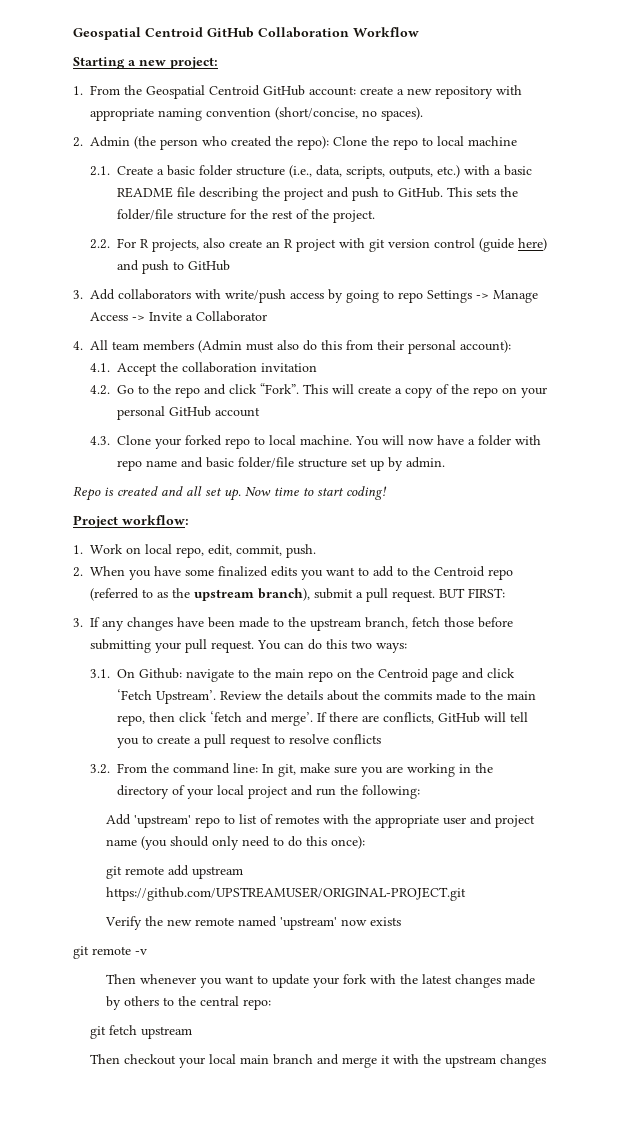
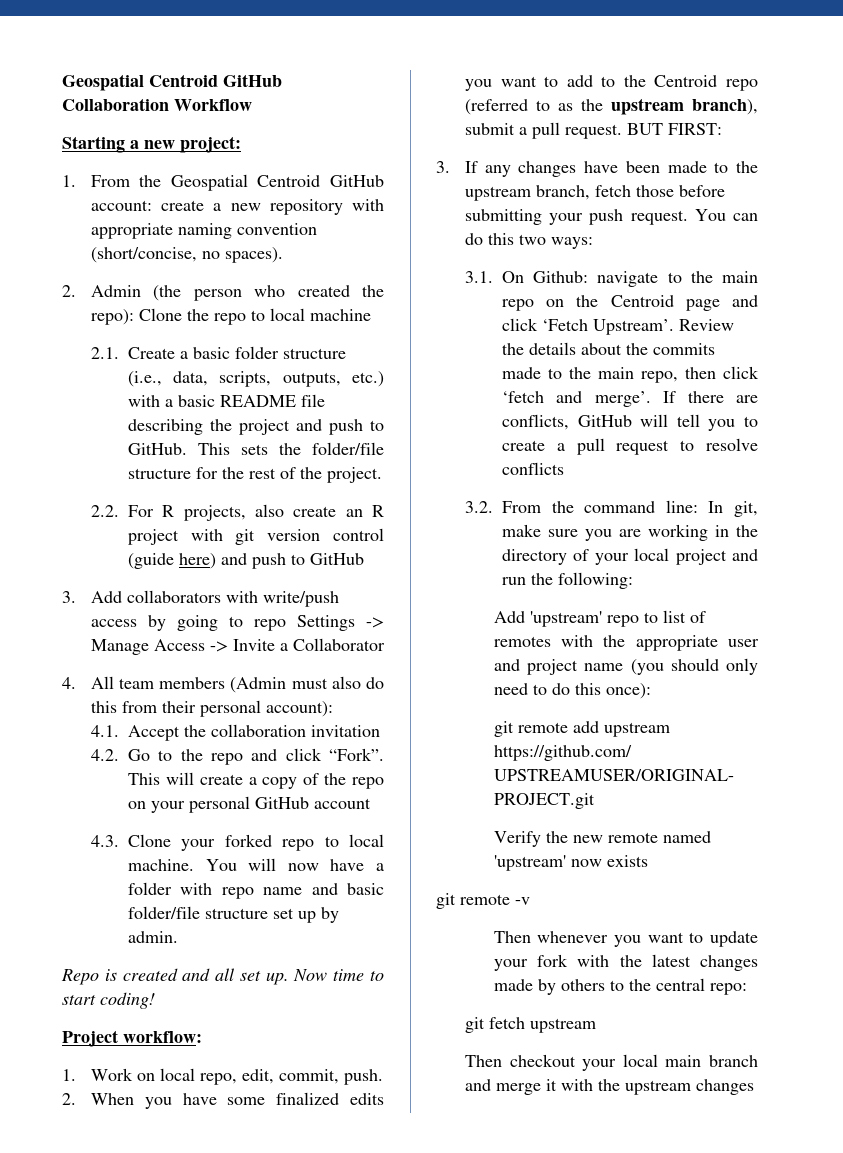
- 3. If any changes have been made to the upstream branch, fetch those before submitting your pull request.
+ 3. If any changes have been made to the upstream branch, fetch those before submitting your push request.

